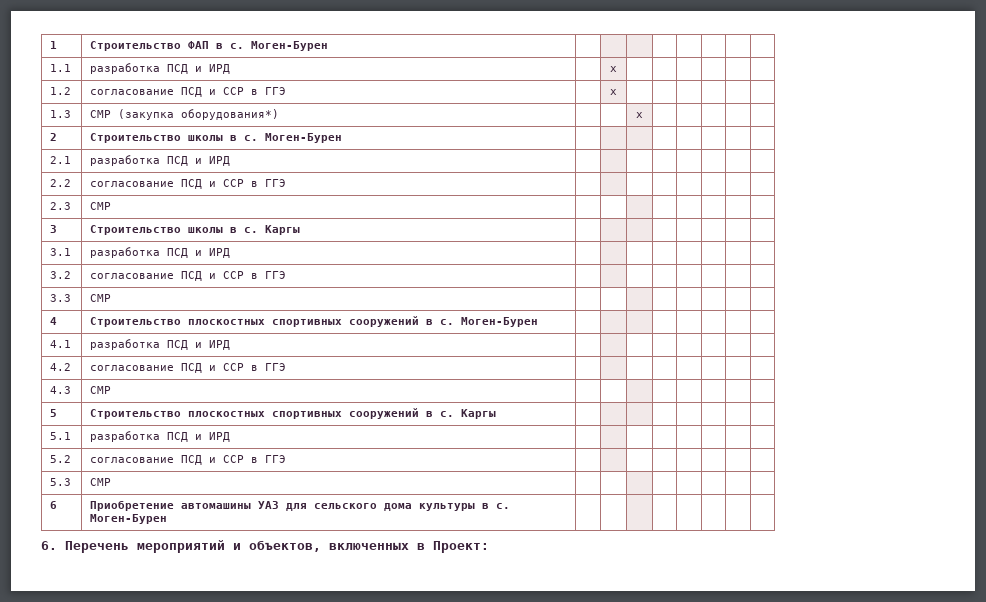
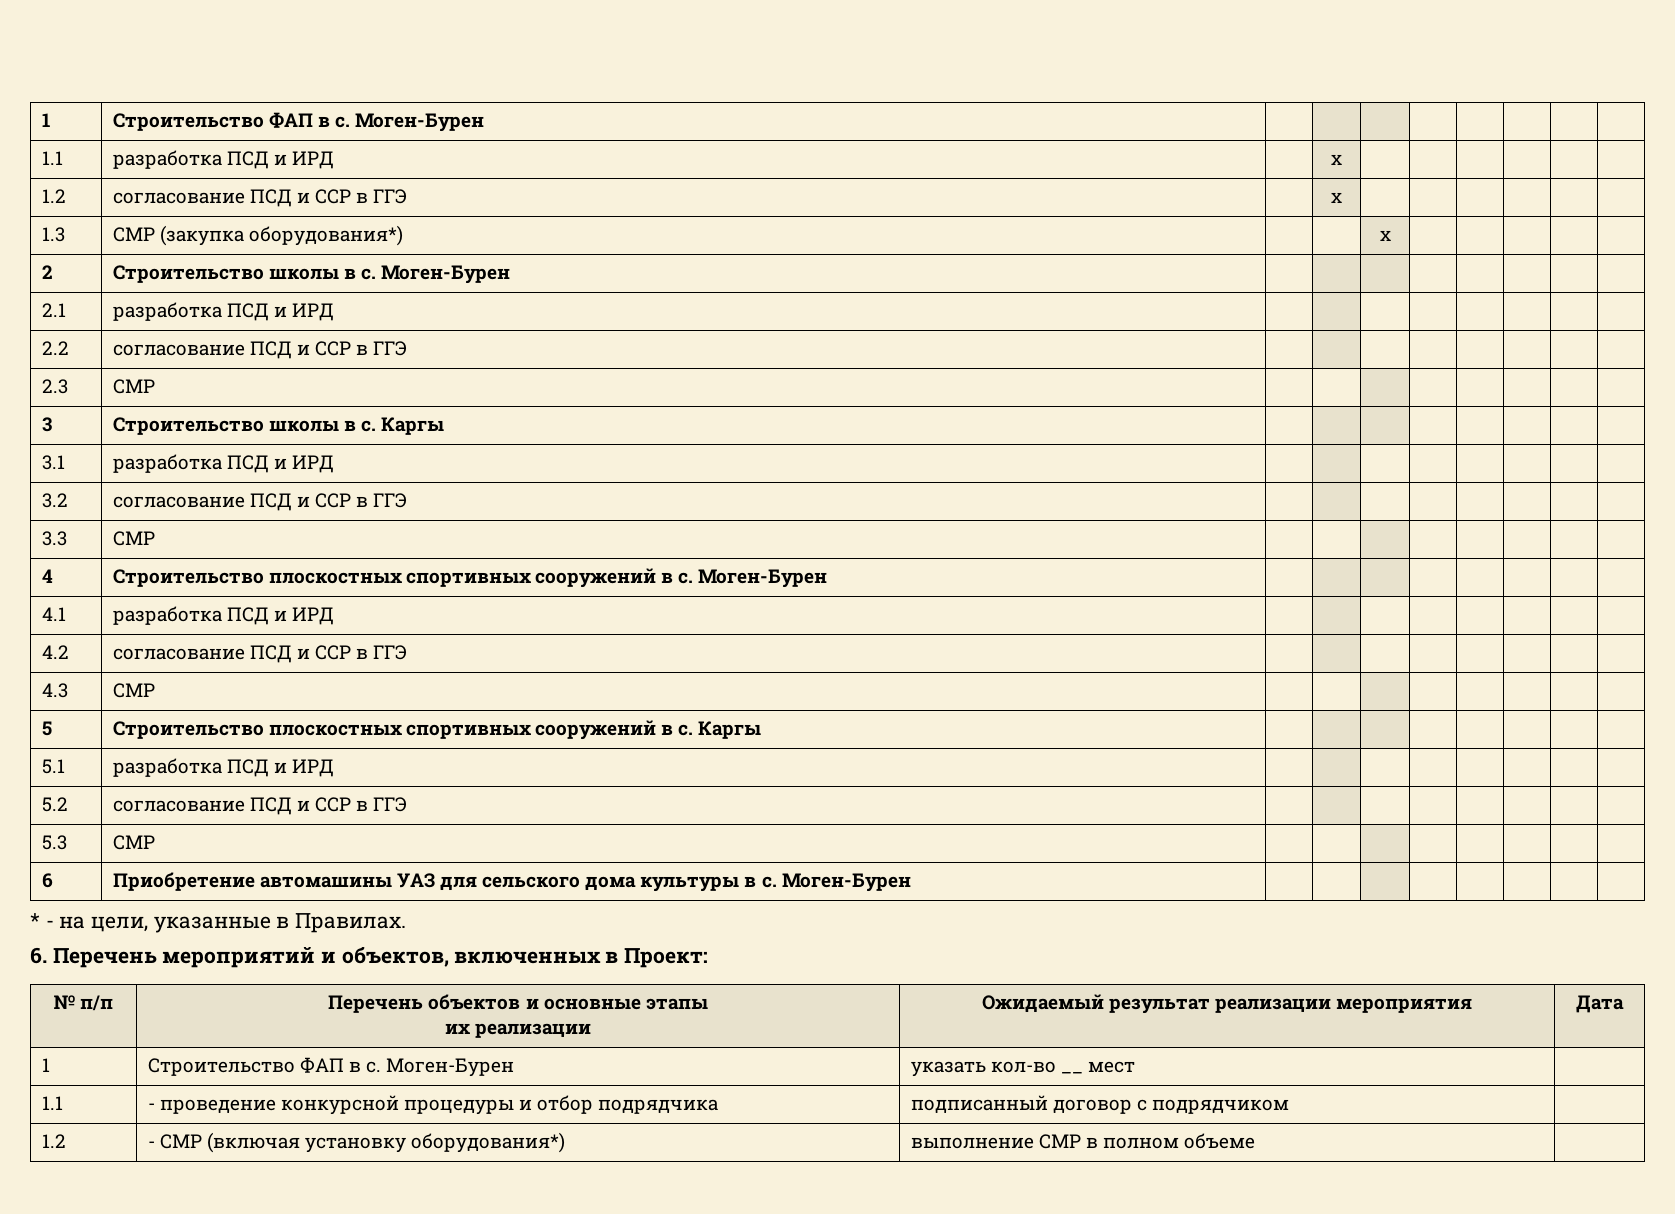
+ * - на цели, указанные в Правилах.
+ № п/п | Перечень объектов и основные этапы
+ их реализации | Ожидаемый результат реализации мероприятия | Дата
+ 1 | Строительство ФАП в с. Моген-Бурен | указать кол-во __ мест |
+ 1.1 | - проведение конкурсной процедуры и отбор подрядчика | подписанный договор с подрядчиком |
+ 1.2 | - СМР (включая установку оборудования*) | выполнение СМР в полном объеме |

